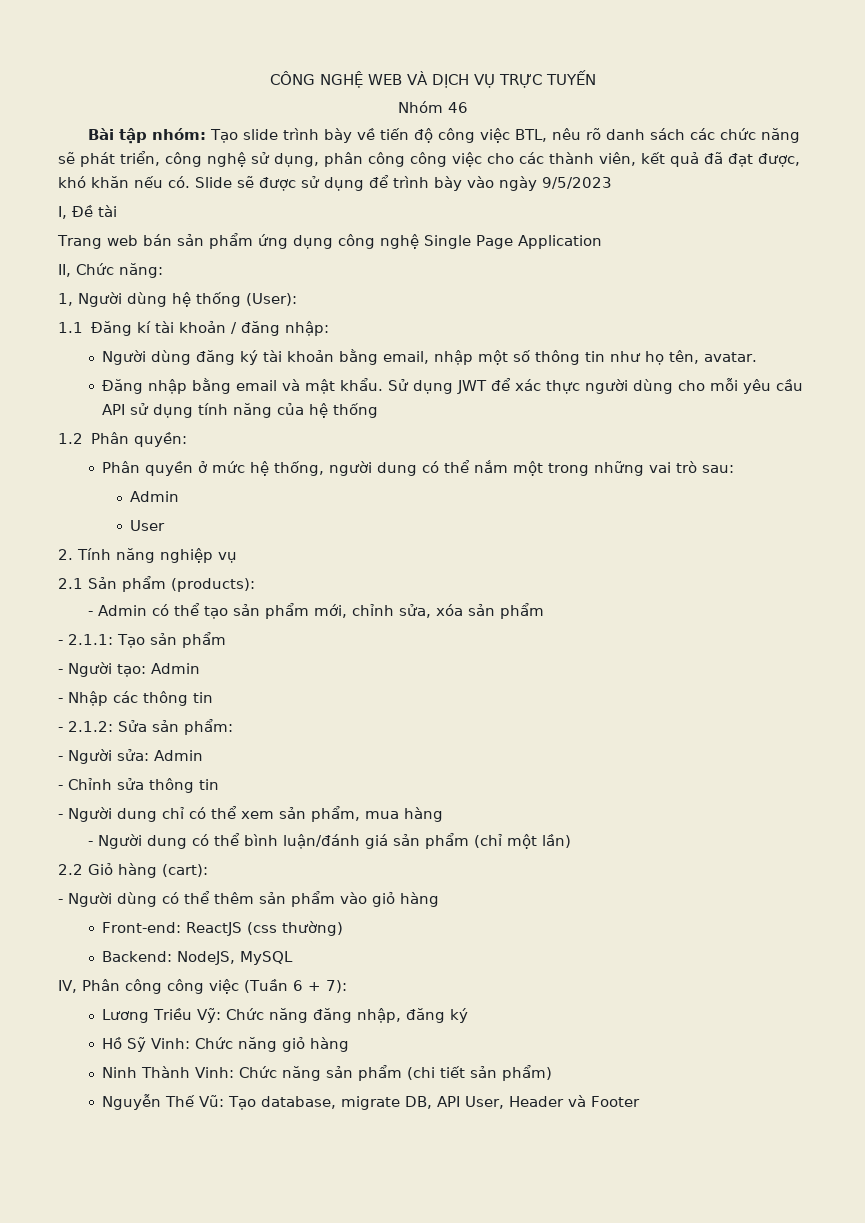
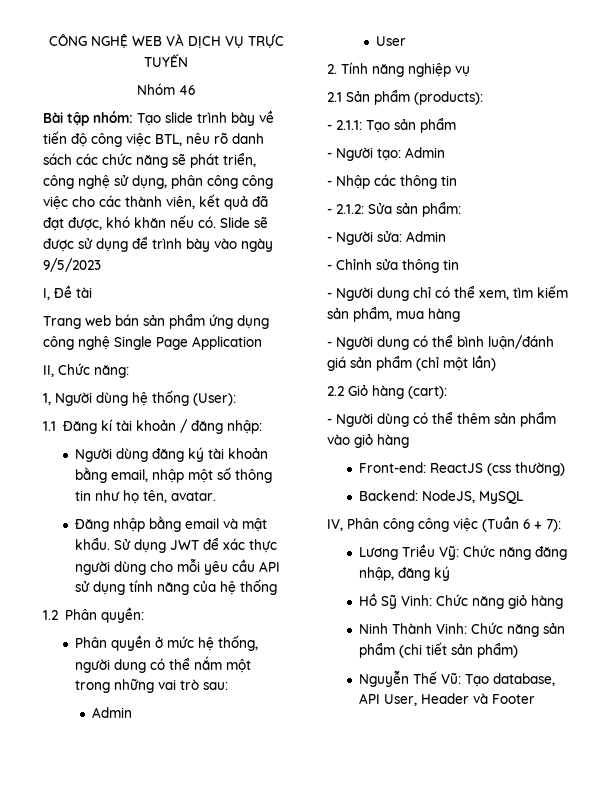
- - Admin có thể tạo sản phẩm mới, chỉnh sửa, xóa sản phẩm
- - Người dung chỉ có thể xem sản phẩm, mua hàng
+ - Người dung chỉ có thể xem, tìm kiếm sản phẩm, mua hàng
- Nguyễn Thế Vũ: Tạo database, migrate DB, API User, Header và Footer
+ Nguyễn Thế Vũ: Tạo database, API User, Header và Footer

